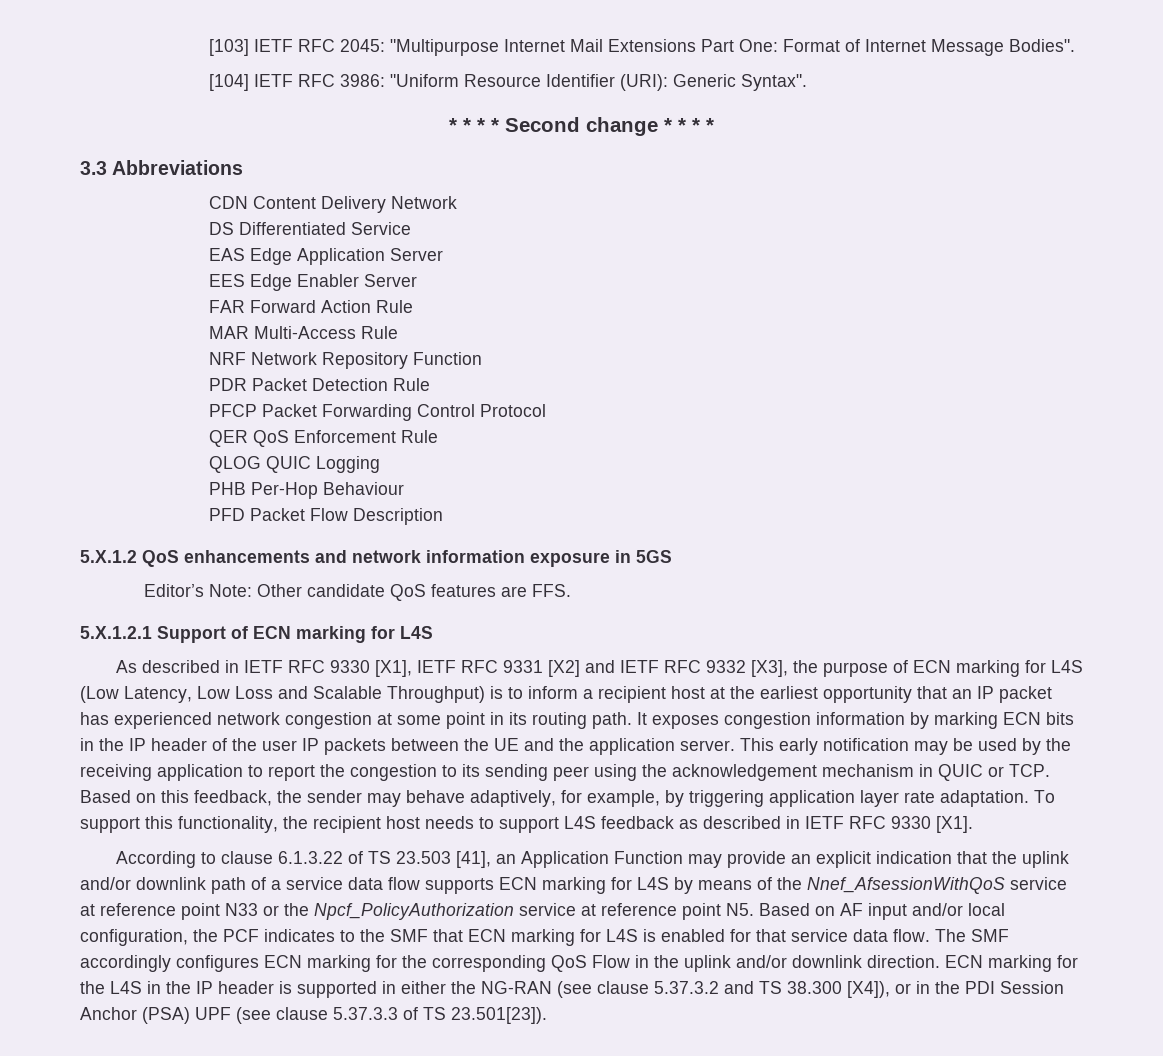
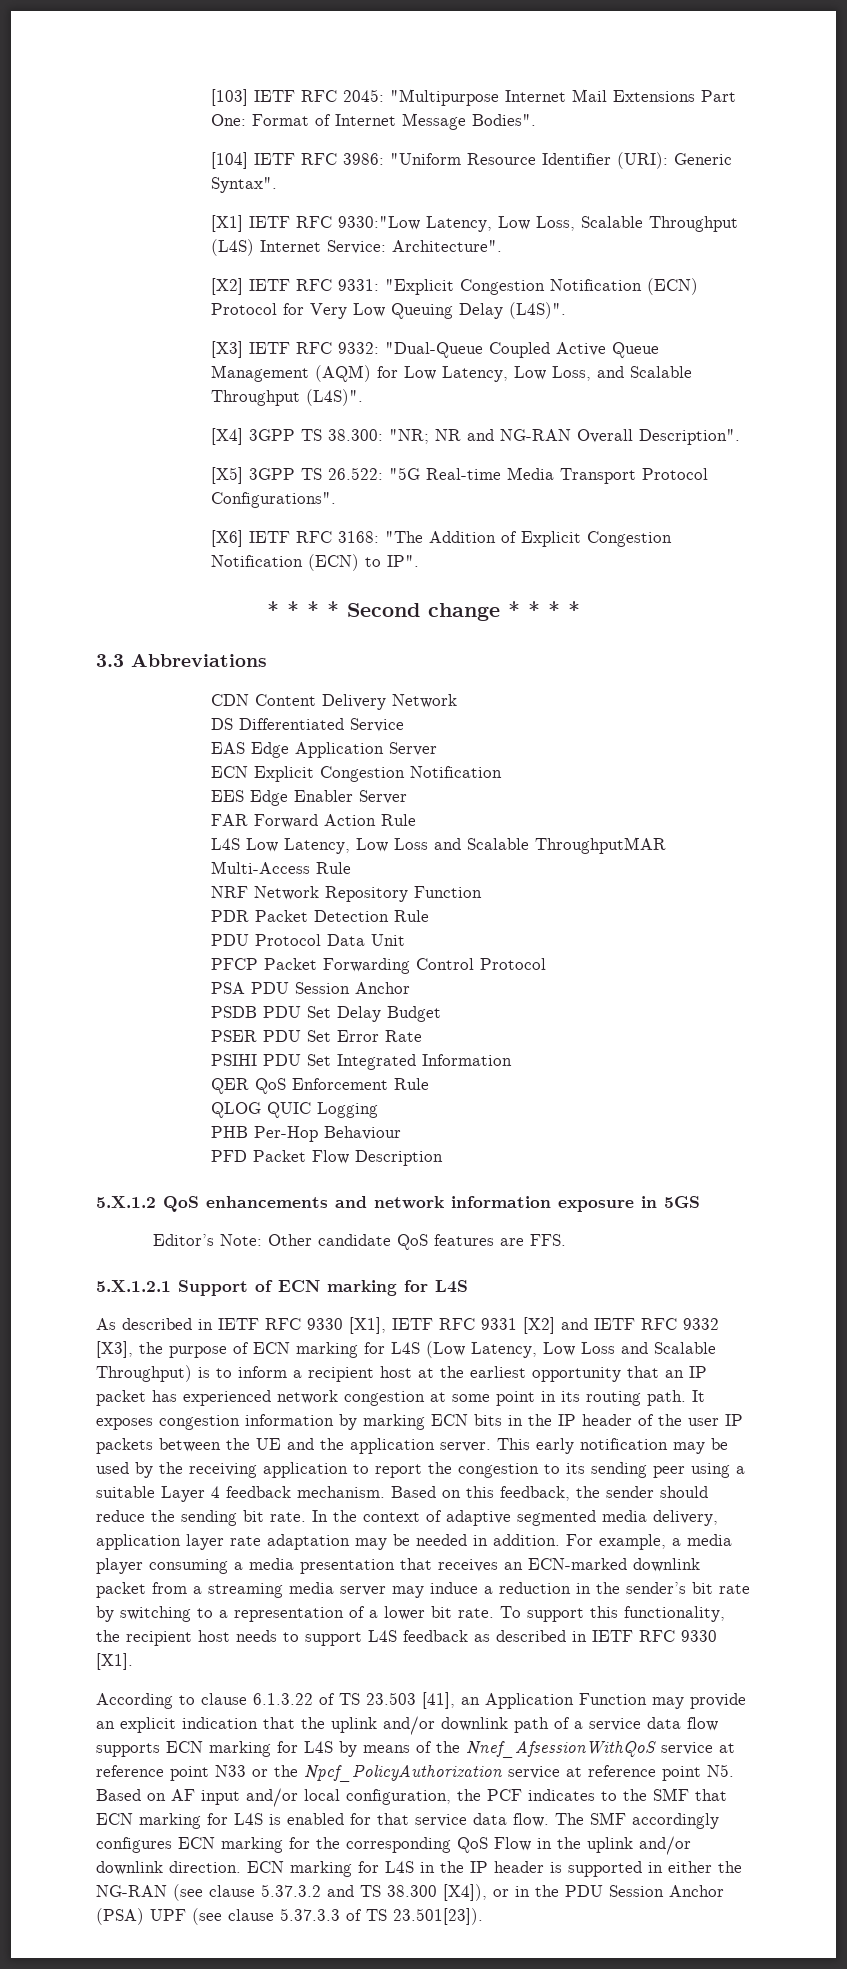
+ [X1] IETF RFC 9330:"Low Latency, Low Loss, Scalable Throughput (L4S) Internet Service: Architecture".
+ [X2] IETF RFC 9331: "Explicit Congestion Notification (ECN) Protocol for Very Low Queuing Delay (L4S)".
+ [X3] IETF RFC 9332: "Dual-Queue Coupled Active Queue Management (AQM) for Low Latency, Low Loss, and Scalable Throughput (L4S)".
+ [X4] 3GPP TS 38.300: "NR; NR and NG-RAN Overall Description".
+ [X5] 3GPP TS 26.522: "5G Real-time Media Transport Protocol Configurations".
+ [X6] IETF RFC 3168: "The Addition of Explicit Congestion Notification (ECN) to IP".
+ ECN Explicit Congestion Notification
- MAR Multi-Access Rule
+ L4S Low Latency, Low Loss and Scalable ThroughputMAR Multi-Access Rule
+ PDU Protocol Data Unit
+ PSA PDU Session Anchor
+ PSDB PDU Set Delay Budget
+ PSER PDU Set Error Rate
+ PSIHI PDU Set Integrated Information
- This early notification may be used by the receiving application to report the congestion to its sending peer using the acknowledgement mechanism in QUIC or TCP. Based on this feedback, the sender may behave adaptively, for example, by triggering application layer rate adaptation.
+ This early notification may be used by the receiving application to report the congestion to its sending peer using a suitable Layer 4 feedback mechanism. Based on this feedback, the sender should reduce the sending bit rate. In the context of adaptive segmented media delivery, application layer rate adaptation may be needed in addition. For example, a media player consuming a media presentation that receives an ECN-marked downlink packet from a streaming media server may induce a reduction in the sender’s bit rate by switching to a representation of a lower bit rate.
- ECN marking for the L4S in the IP header is supported in either the NG-RAN (see clause 5.37.3.2 and TS 38.300 [X4]), or in the PDI Session Anchor (PSA) UPF (see clause 5.37.3.3 of TS 23.501[23]).
+ ECN marking for L4S in the IP header is supported in either the NG-RAN (see clause 5.37.3.2 and TS 38.300 [X4]), or in the PDU Session Anchor (PSA) UPF (see clause 5.37.3.3 of TS 23.501[23]).

